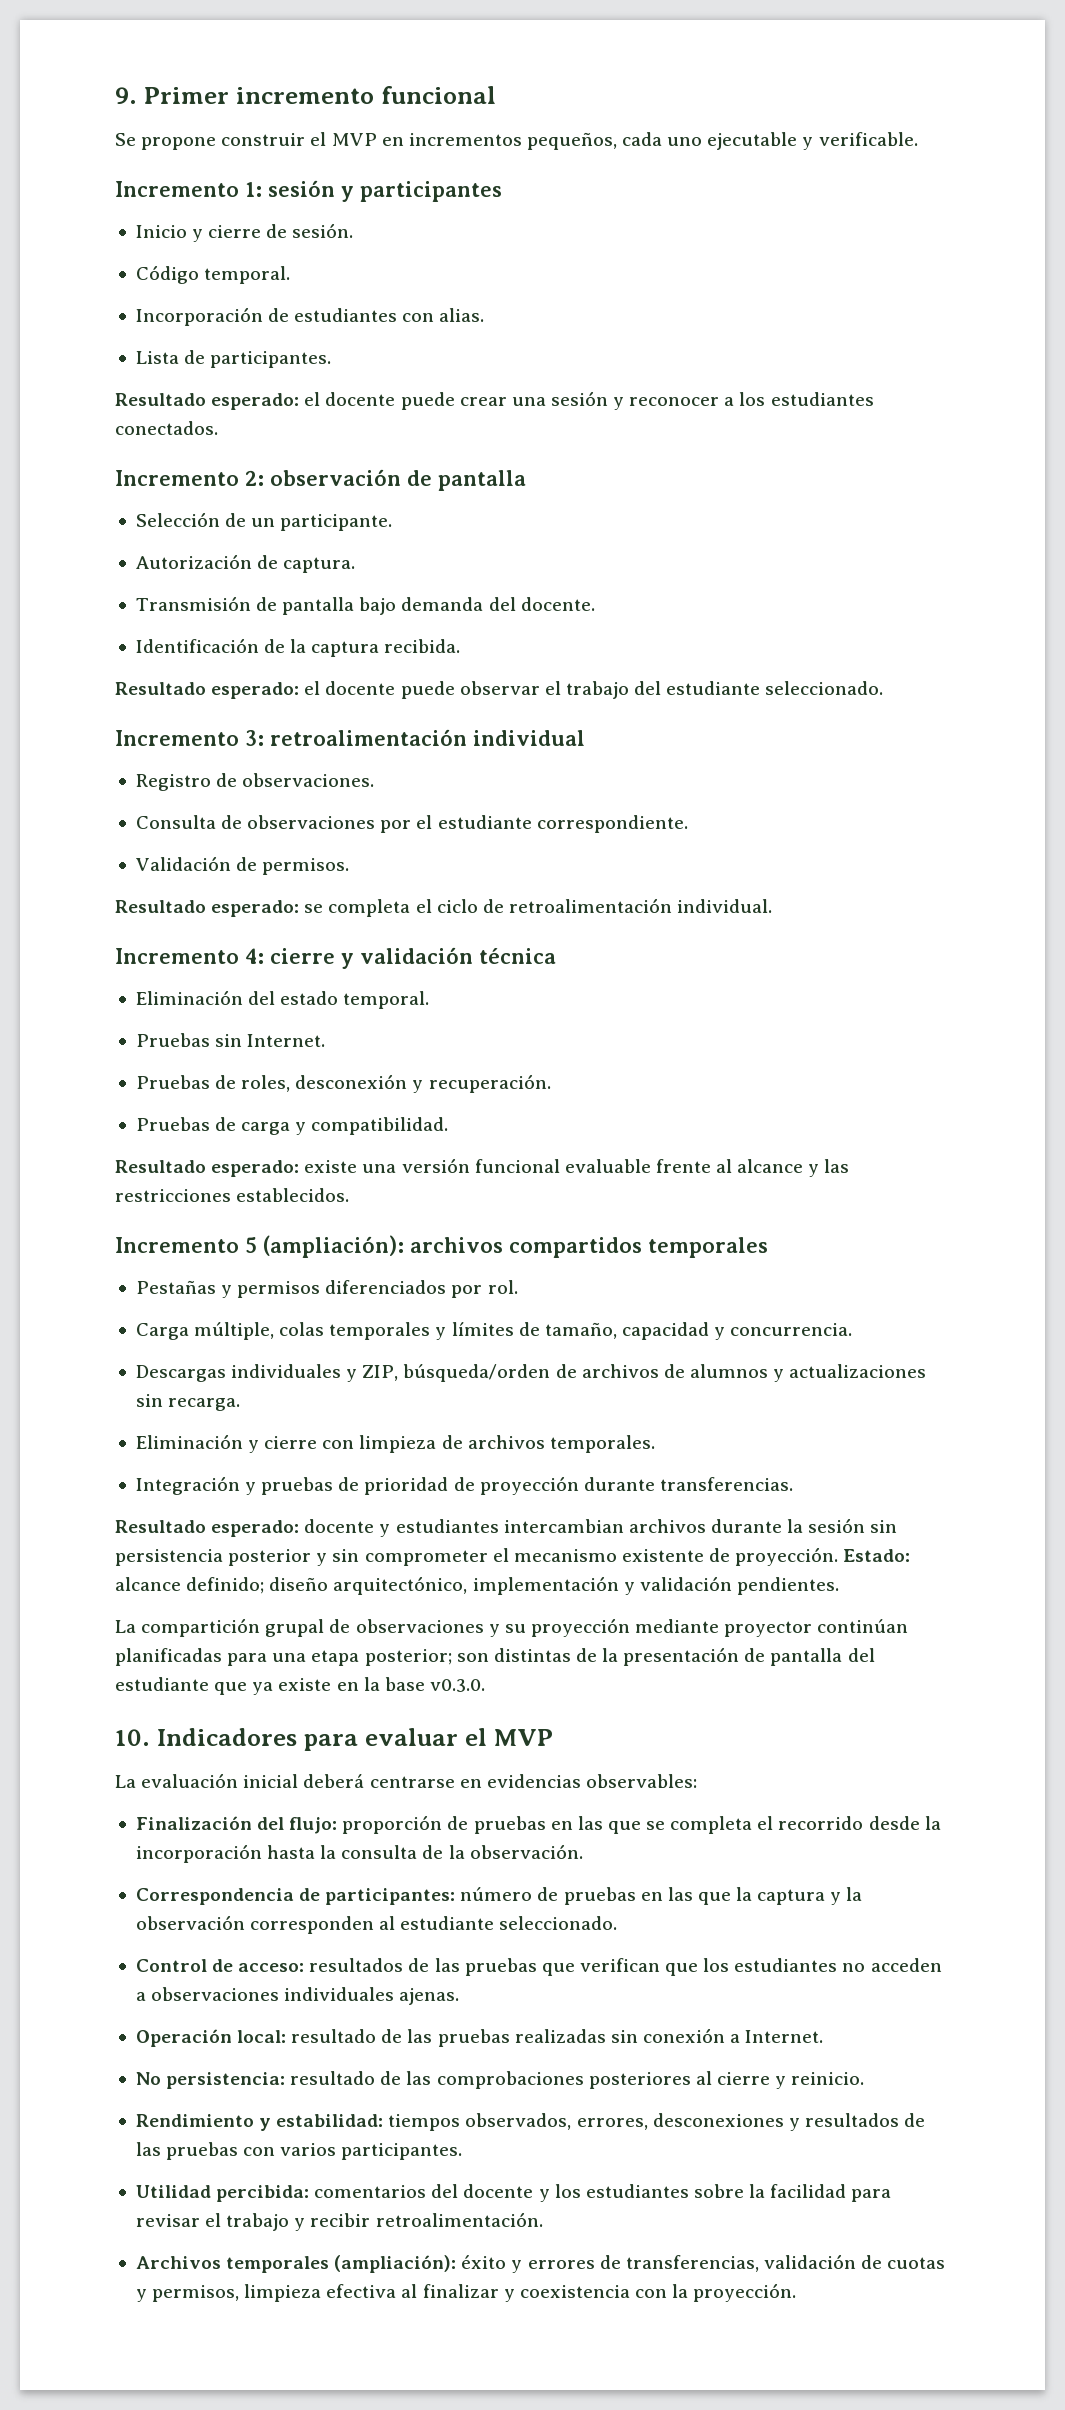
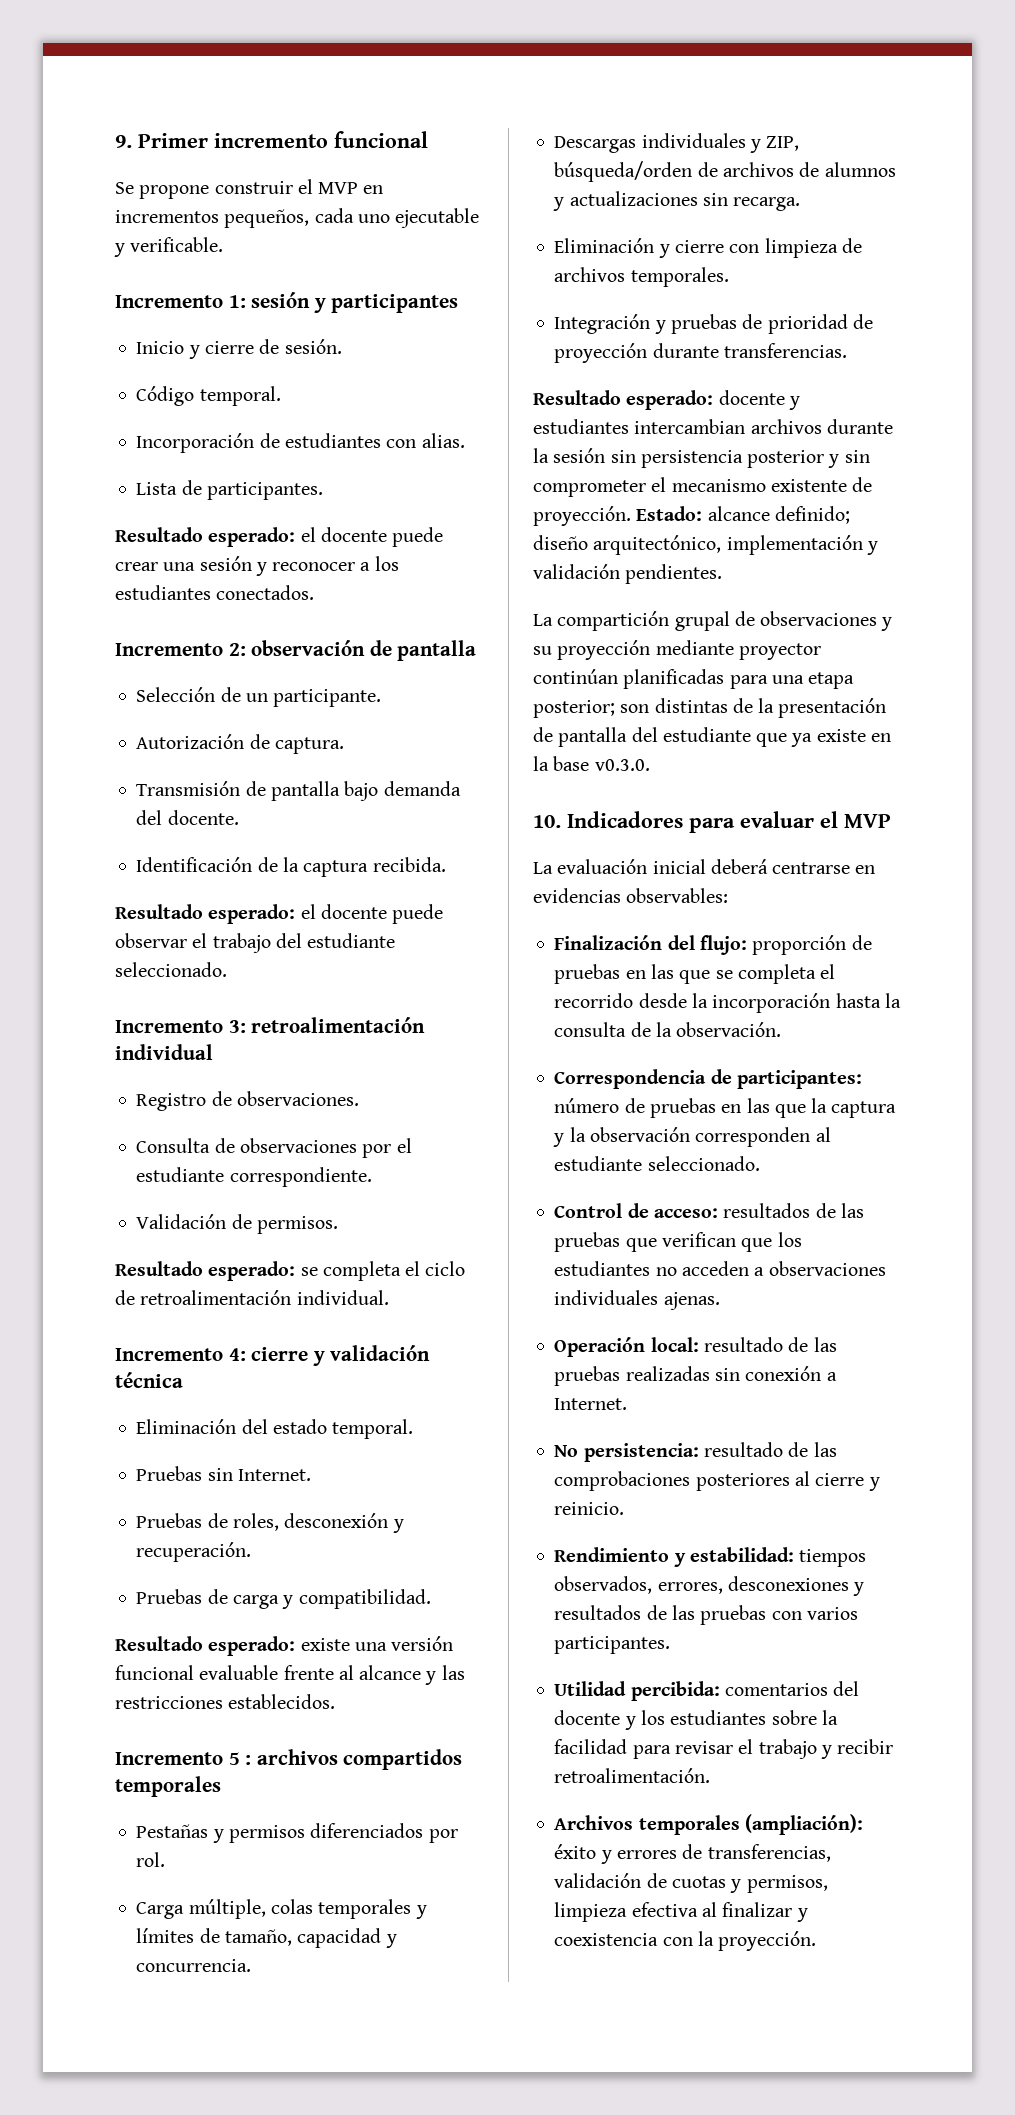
- Incremento 5 (ampliación): archivos compartidos temporales
+ Incremento 5 : archivos compartidos temporales

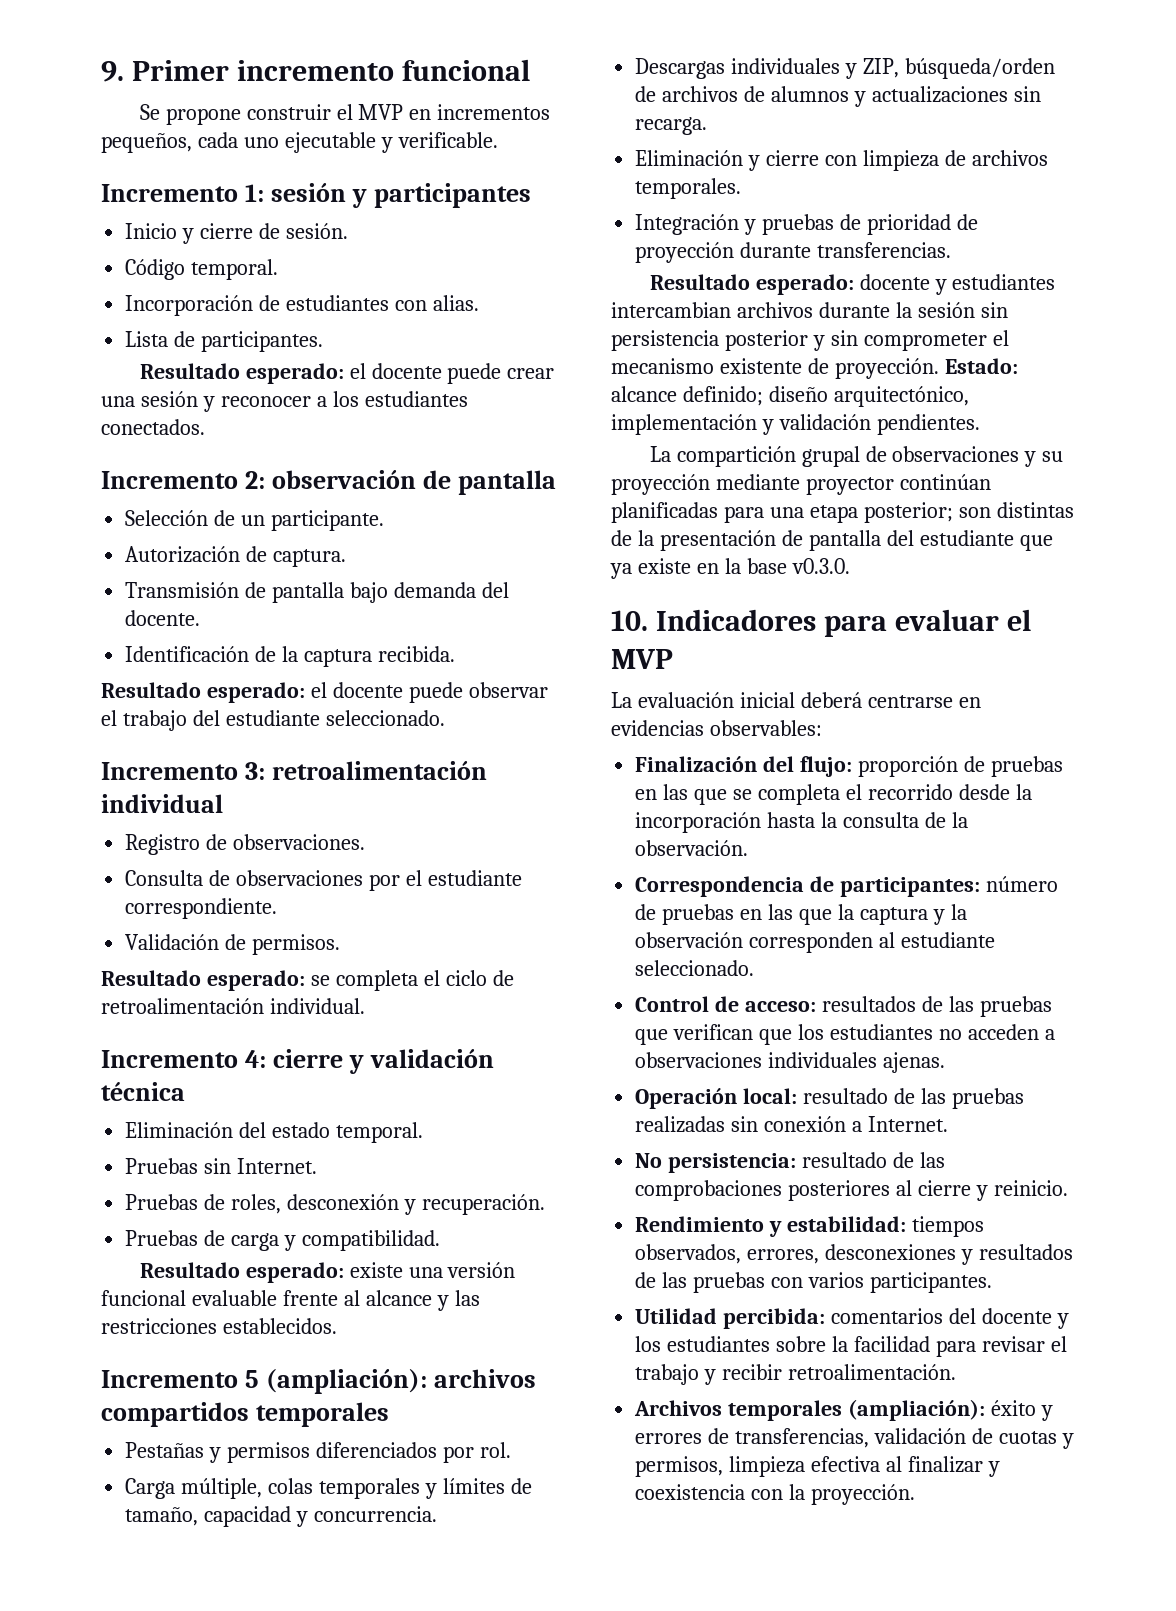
- Incremento 5 : archivos compartidos temporales
+ Incremento 5 (ampliación): archivos compartidos temporales

